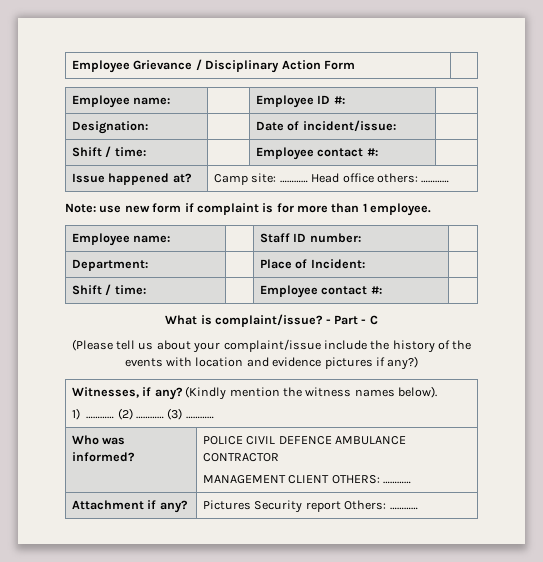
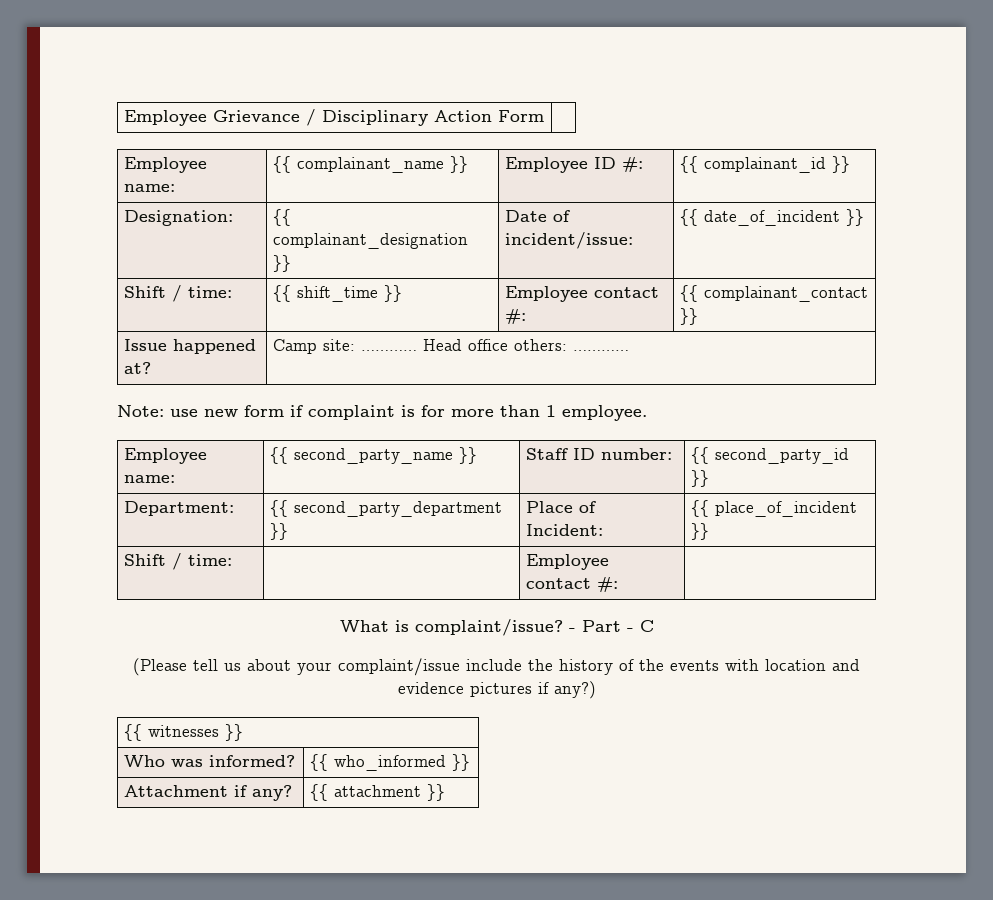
- Employee name: | | Employee ID #: |
- Designation: | | Date of incident/issue: |
- Shift / time: | | Employee contact #: |
+ Employee name: | {{ complainant_name }} | Employee ID #: | {{ complainant_id }}
+ Designation: | {{ complainant_designation }} | Date of incident/issue: | {{ date_of_incident }}
+ Shift / time: | {{ shift_time }} | Employee contact #: | {{ complainant_contact }}
- Employee name: | | Staff ID number: |
- Department: | | Place of Incident: |
+ Employee name: | {{ second_party_name }} | Staff ID number: | {{ second_party_id }}
+ Department: | {{ second_party_department }} | Place of Incident: | {{ place_of_incident }}
- Witnesses, if any? (Kindly mention the witness names below).
- 1) ………… (2) ………… (3) …………
- Who was informed? | POLICE CIVIL DEFENCE AMBULANCE CONTRACTOR
- MANAGEMENT CLIENT OTHERS: …………
- Attachment if any? | Pictures Security report Others: …………
+ {{ witnesses }}
+ Who was informed? | {{ who_informed }}
+ Attachment if any? | {{ attachment }}

